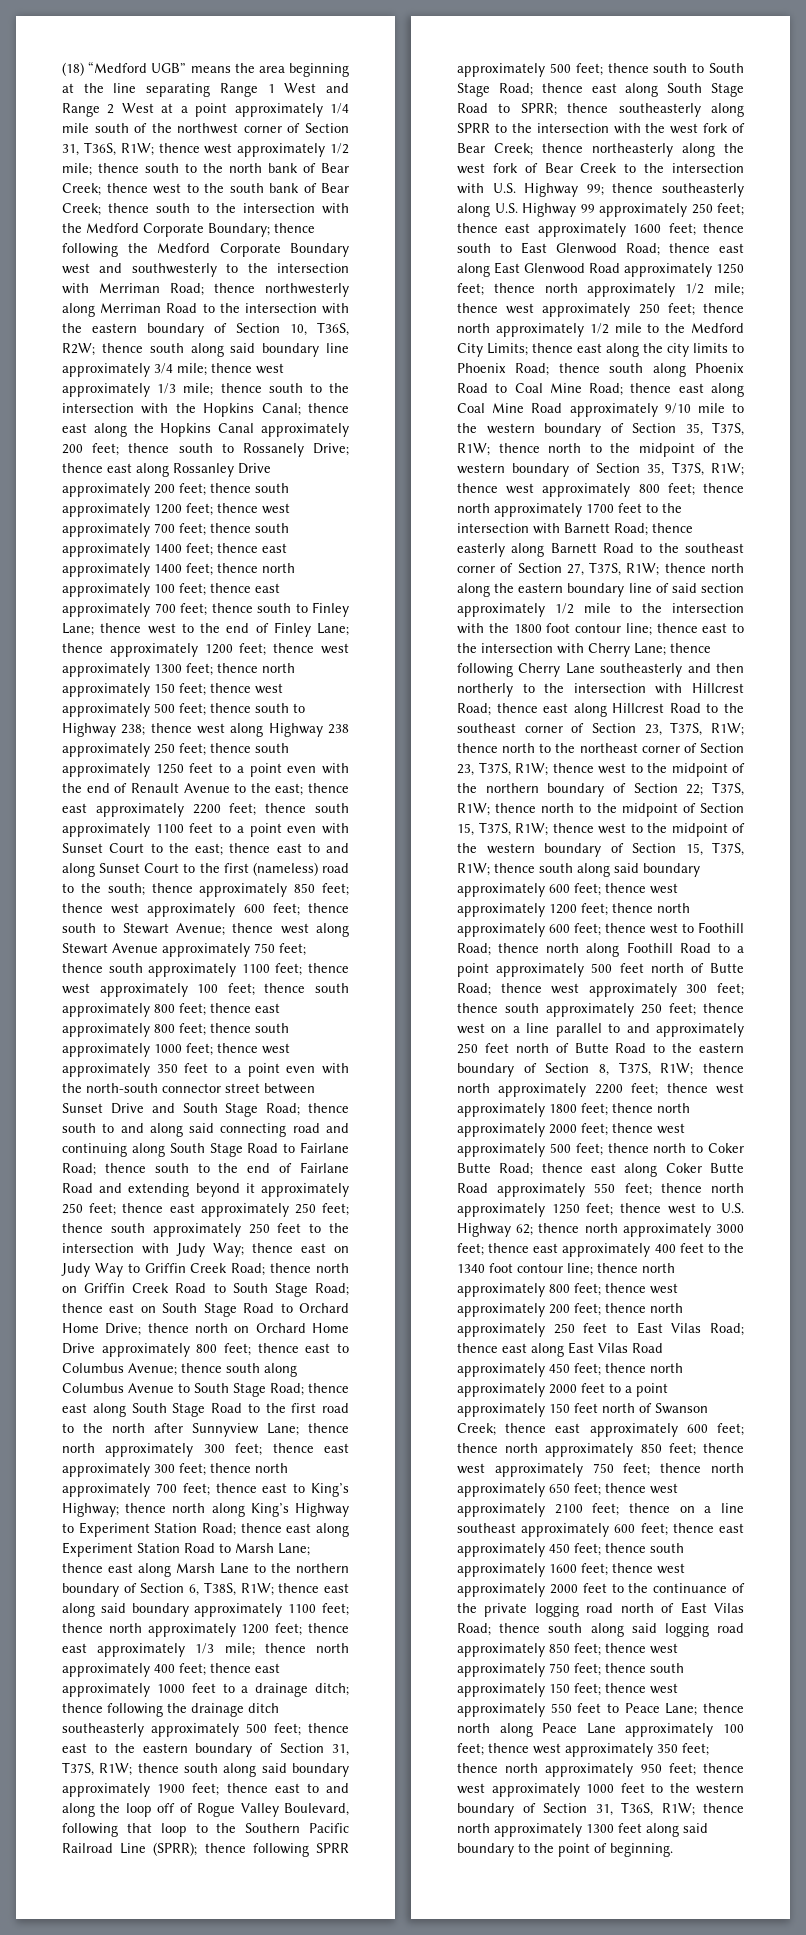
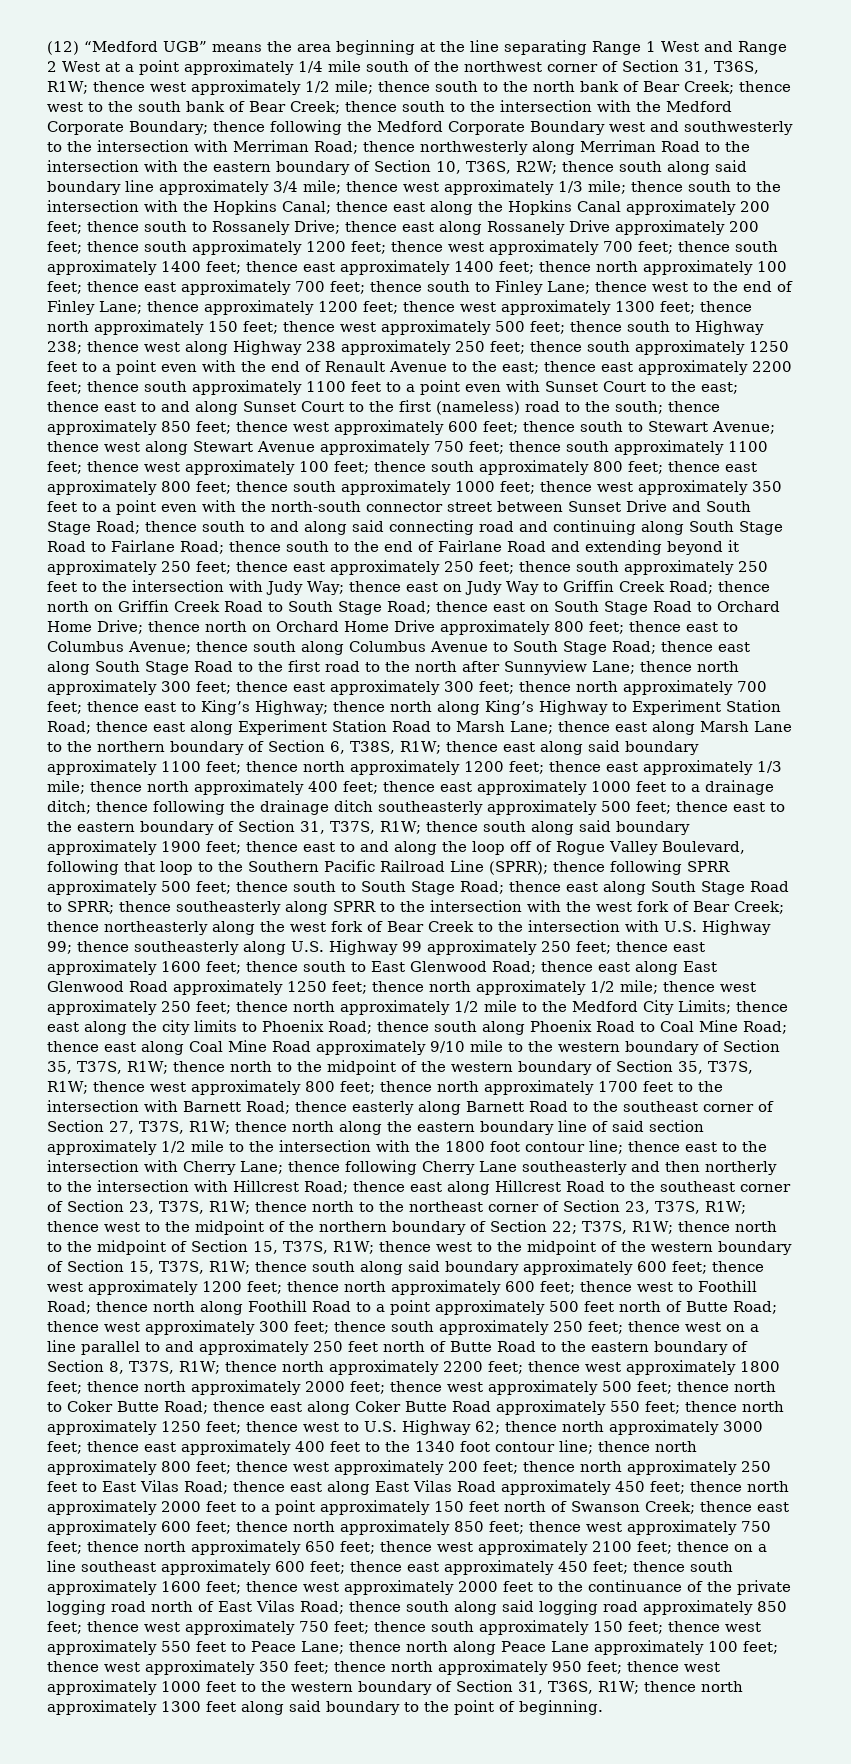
- (18) “Medford UGB” means the area beginning at the line separating Range 1 West and Range 2 West at a point approximately 1/4 mile south of the northwest corner of Section 31, T36S, R1W;
+ (12) “Medford UGB” means the area beginning at the line separating Range 1 West and Range 2 West at a point approximately 1/4 mile south of the northwest corner of Section 31, T36S, R1W;
- thence east along Rossanley Drive approximately 200 feet;
+ thence east along Rossanely Drive approximately 200 feet;

